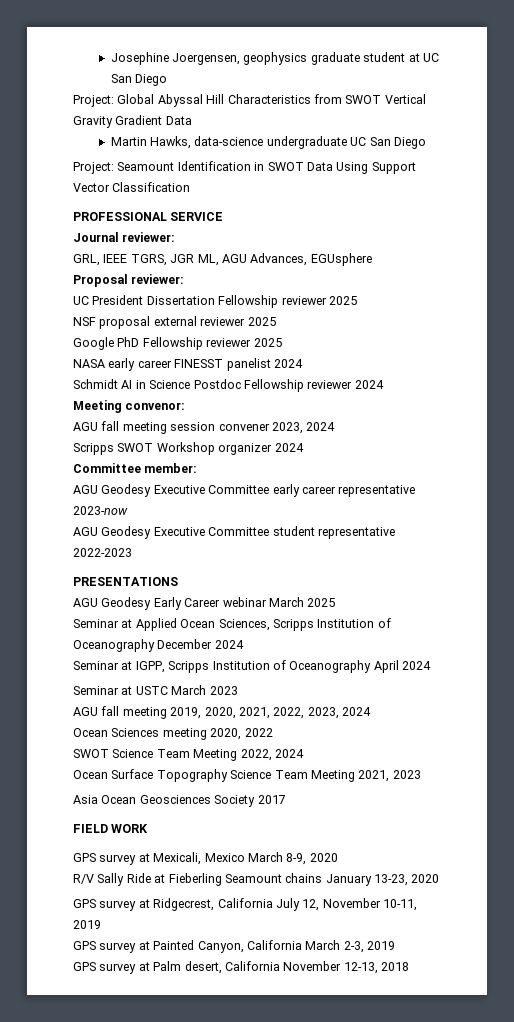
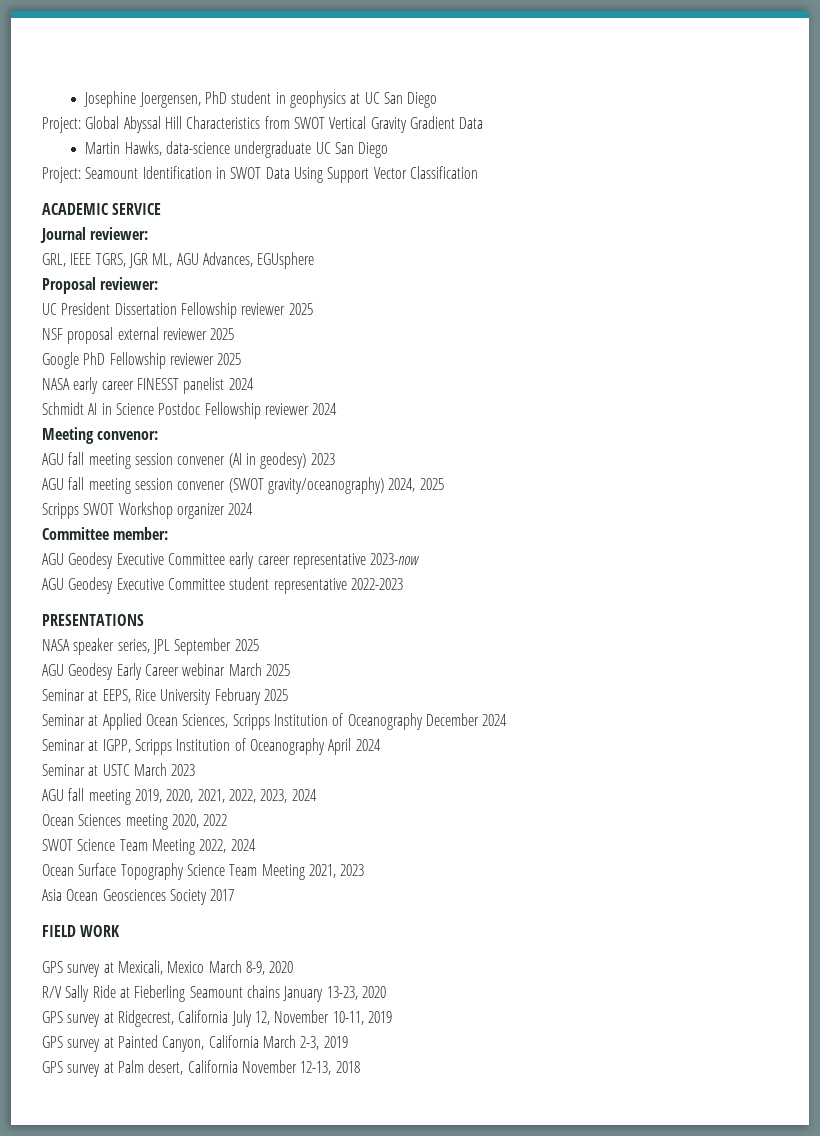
- Josephine Joergensen, geophysics graduate student at UC San Diego
+ Josephine Joergensen, PhD student in geophysics at UC San Diego
- PROFESSIONAL SERVICE
+ ACADEMIC SERVICE
- AGU fall meeting session convener 2023, 2024
+ AGU fall meeting session convener (AI in geodesy) 2023
+ AGU fall meeting session convener (SWOT gravity/oceanography) 2024, 2025
+ NASA speaker series, JPL September 2025
+ Seminar at EEPS, Rice University February 2025

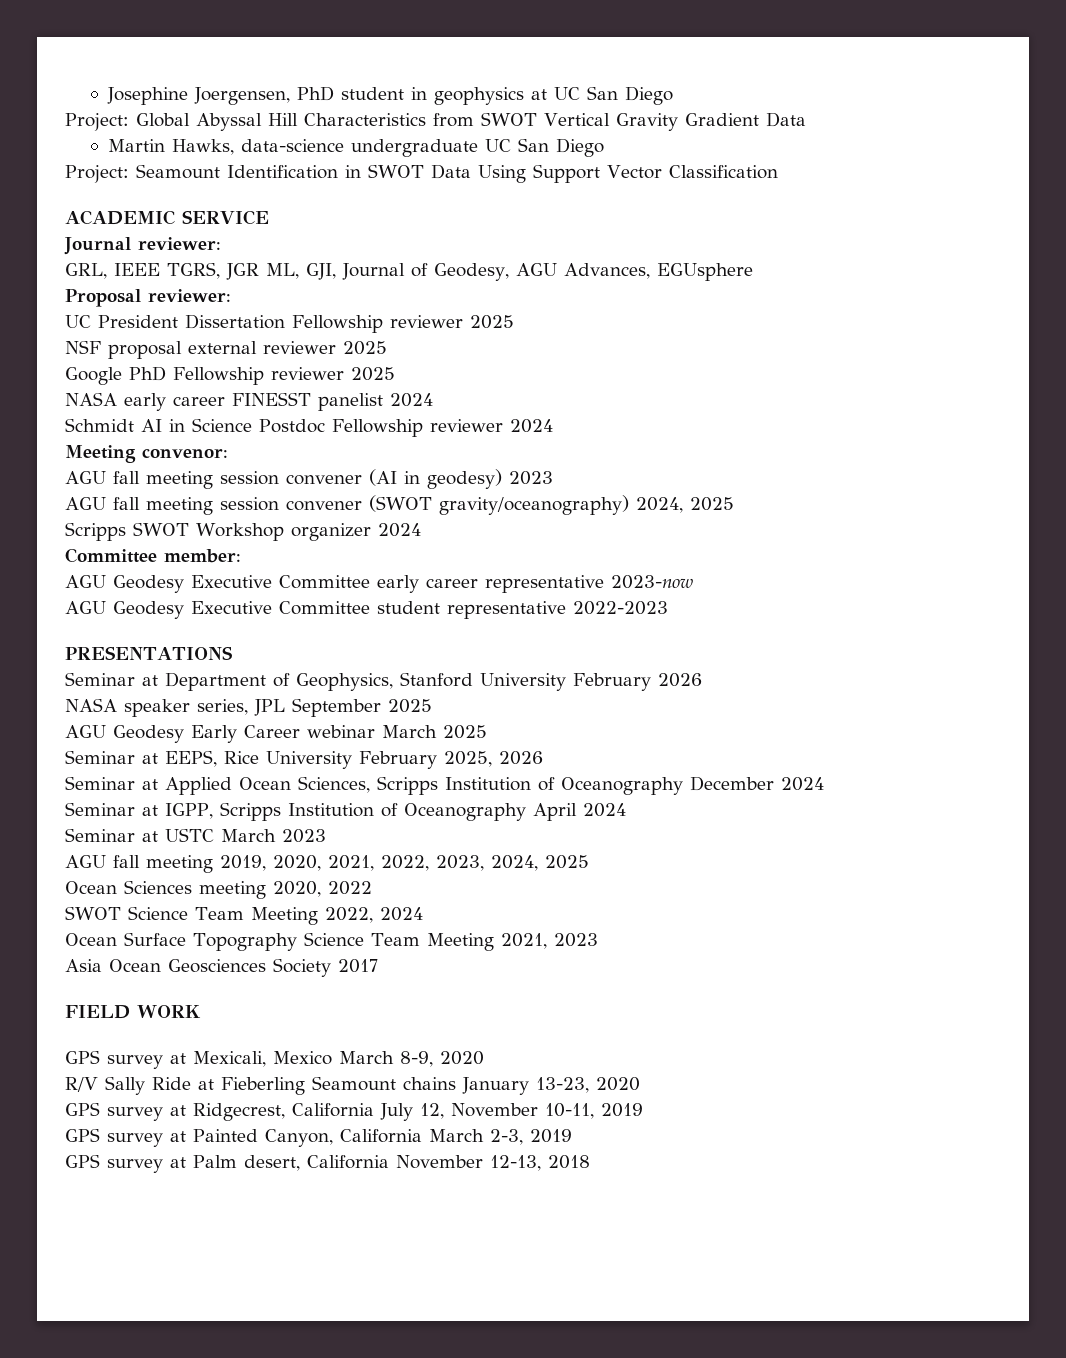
- GRL, IEEE TGRS, JGR ML, AGU Advances, EGUsphere
+ GRL, IEEE TGRS, JGR ML, GJI, Journal of Geodesy, AGU Advances, EGUsphere
+ Seminar at Department of Geophysics, Stanford University February 2026
- Seminar at EEPS, Rice University February 2025
+ Seminar at EEPS, Rice University February 2025, 2026
- AGU fall meeting 2019, 2020, 2021, 2022, 2023, 2024
+ AGU fall meeting 2019, 2020, 2021, 2022, 2023, 2024, 2025

